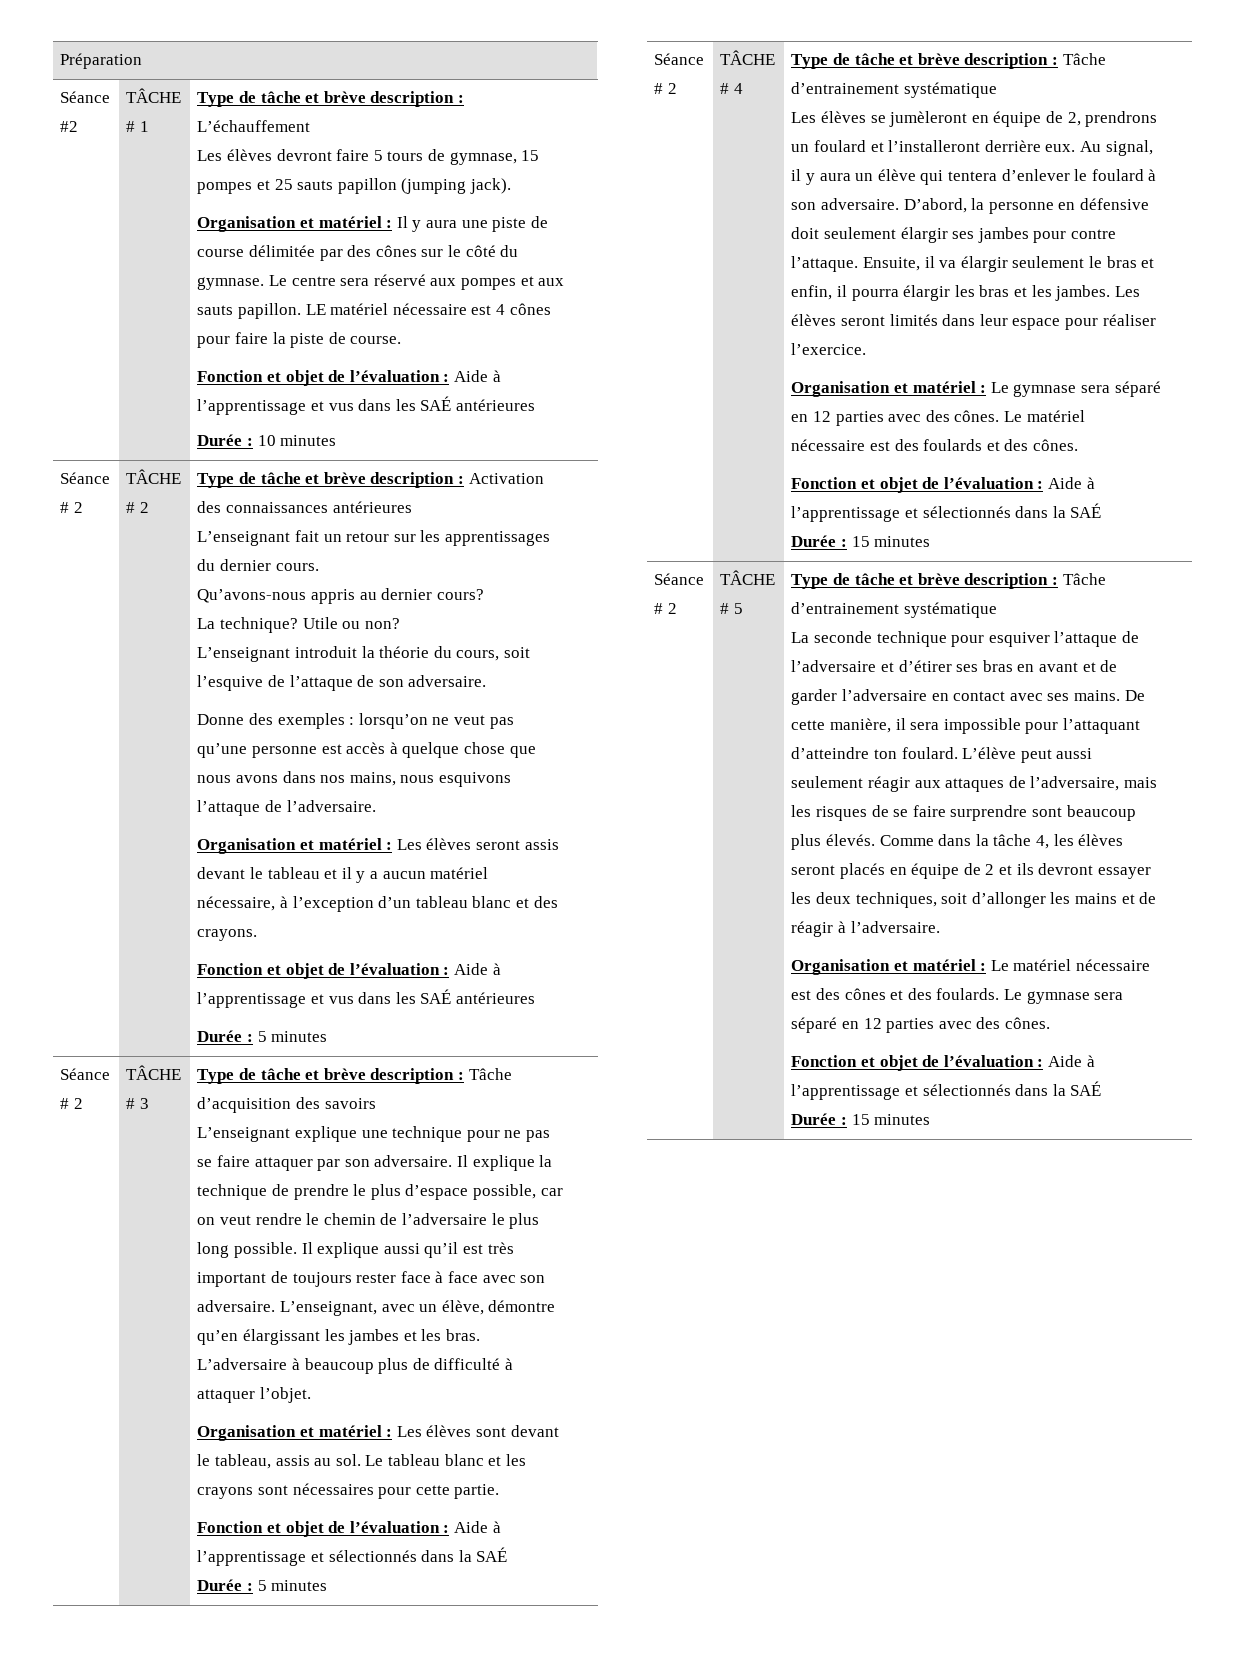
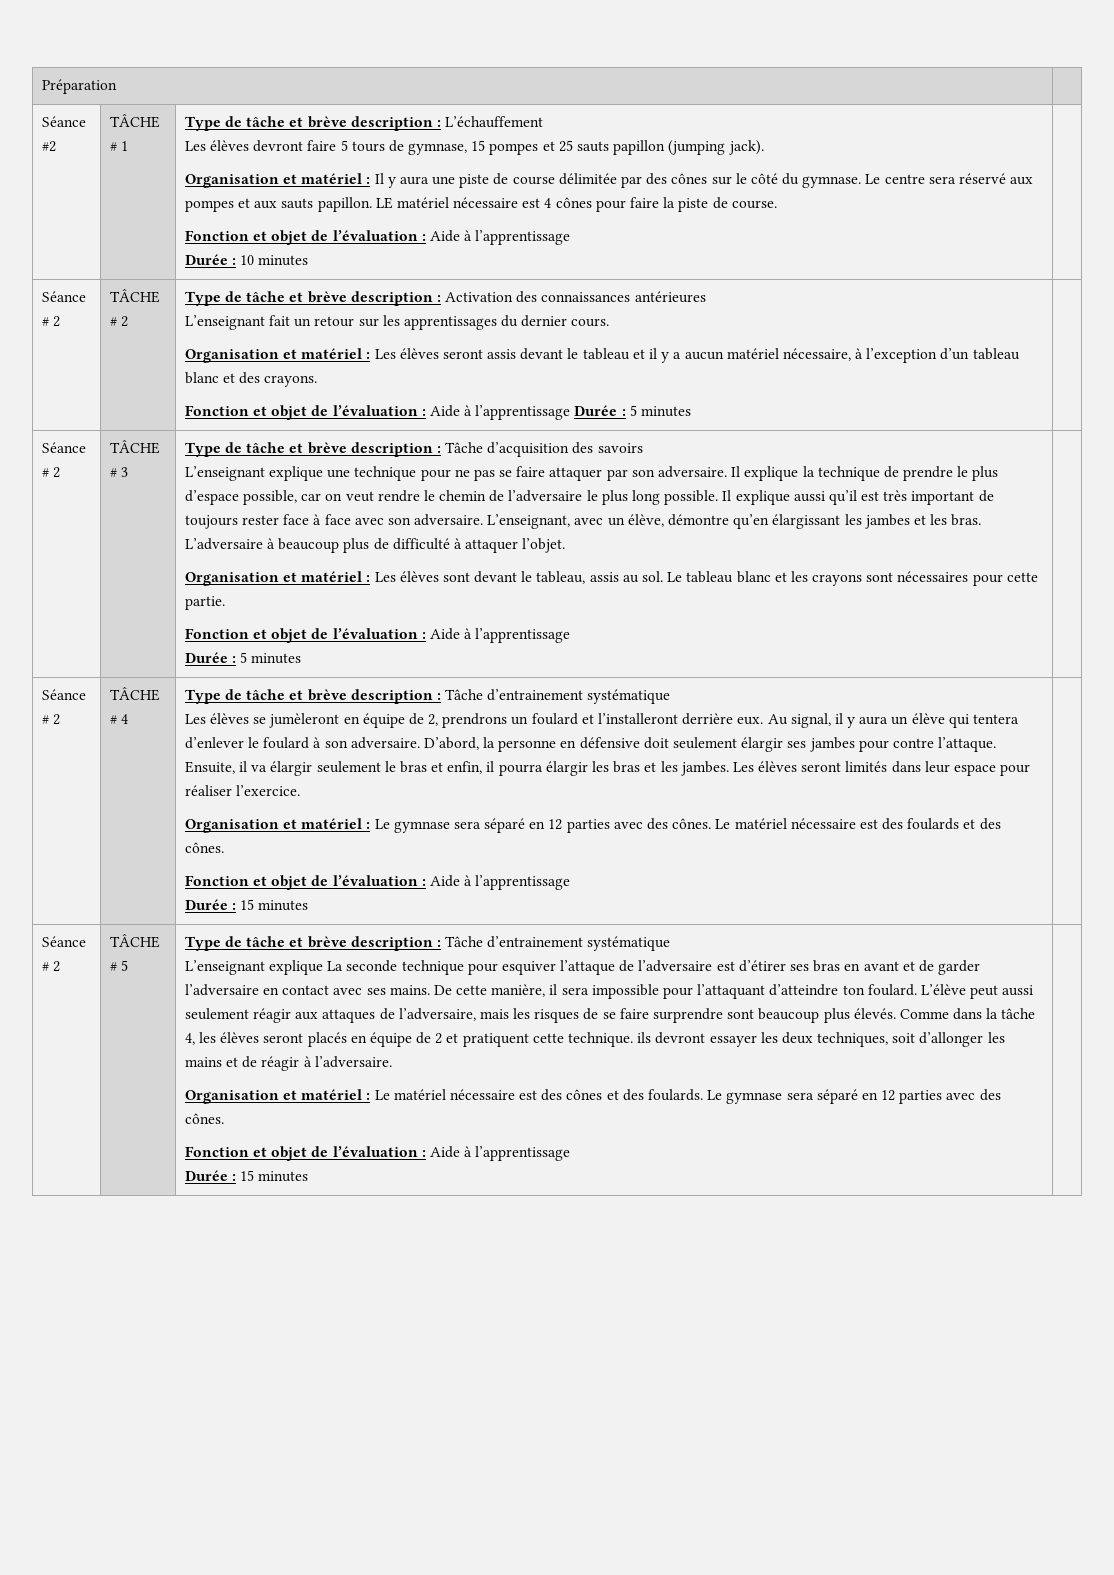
  LE matériel nécessaire est 4 cônes pour faire la piste de course.
- Fonction et objet de l’évaluation : Aide à l’apprentissage et vus dans les SAÉ antérieures
+ Fonction et objet de l’évaluation : Aide à l’apprentissage
- Qu’avons-nous appris au dernier cours?
- La technique? Utile ou non?
- L’enseignant introduit la théorie du cours, soit l’esquive de l’attaque de son adversaire.
- Donne des exemples : lorsqu’on ne veut pas qu’une personne est accès à quelque chose que nous avons dans nos mains, nous esquivons l’attaque de l’adversaire.
  Organisation et matériel : Les élèves seront assis devant le tableau et il y a aucun matériel nécessaire, à l’exception d’un tableau blanc et des crayons.
- Fonction et objet de l’évaluation : Aide à l’apprentissage et vus dans les SAÉ antérieures
- Durée : 5 minutes
+ Fonction et objet de l’évaluation : Aide à l’apprentissage Durée : 5 minutes
  Le tableau blanc et les crayons sont nécessaires pour cette partie.
- Fonction et objet de l’évaluation : Aide à l’apprentissage et sélectionnés dans la SAÉ
+ Fonction et objet de l’évaluation : Aide à l’apprentissage
  Le matériel nécessaire est des foulards et des cônes.
- Fonction et objet de l’évaluation : Aide à l’apprentissage et sélectionnés dans la SAÉ
+ Fonction et objet de l’évaluation : Aide à l’apprentissage
- La seconde technique pour esquiver l’attaque de l’adversaire et d’étirer ses bras en avant et de garder l’adversaire en contact avec ses mains.
+ L’enseignant explique La seconde technique pour esquiver l’attaque de l’adversaire est d’étirer ses bras en avant et de garder l’adversaire en contact avec ses mains.
- Comme dans la tâche 4, les élèves seront placés en équipe de 2 et ils devront essayer les deux techniques, soit d’allonger les mains et de réagir à l’adversaire.
+ Comme dans la tâche 4, les élèves seront placés en équipe de 2 et pratiquent cette technique. ils devront essayer les deux techniques, soit d’allonger les mains et de réagir à l’adversaire.
  Organisation et matériel : Le matériel nécessaire est des cônes et des foulards. Le gymnase sera séparé en 12 parties avec des cônes.
- Fonction et objet de l’évaluation : Aide à l’apprentissage et sélectionnés dans la SAÉ
+ Fonction et objet de l’évaluation : Aide à l’apprentissage

